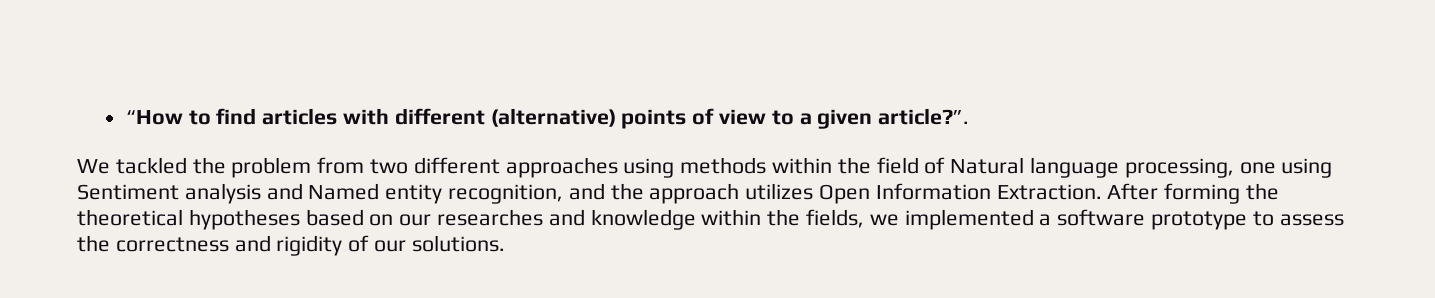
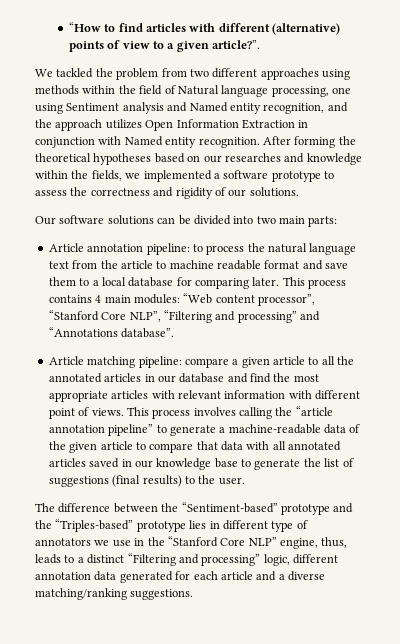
- We tackled the problem from two different approaches using methods within the field of Natural language processing, one using Sentiment analysis and Named entity recognition, and the approach utilizes Open Information Extraction.
+ We tackled the problem from two different approaches using methods within the field of Natural language processing, one using Sentiment analysis and Named entity recognition, and the approach utilizes Open Information Extraction in conjunction with Named entity recognition.
+ Our software solutions can be divided into two main parts:
+ Article annotation pipeline: to process the natural language text from the article to machine readable format and save them to a local database for comparing later. This process contains 4 main modules: “Web content processor”, “Stanford Core NLP”, “Filtering and processing” and “Annotations database”.
+ Article matching pipeline: compare a given article to all the annotated articles in our database and find the most appropriate articles with relevant information with different point of views. This process involves calling the “article annotation pipeline” to generate a machine-readable data of the given article to compare that data with all annotated articles saved in our knowledge base to generate the list of suggestions (final results) to the user.
+ The difference between the “Sentiment-based” prototype and the “Triples-based” prototype lies in different type of annotators we use in the “Stanford Core NLP” engine, thus, leads to a distinct “Filtering and processing” logic, different annotation data generated for each article and a diverse matching/ranking suggestions.

